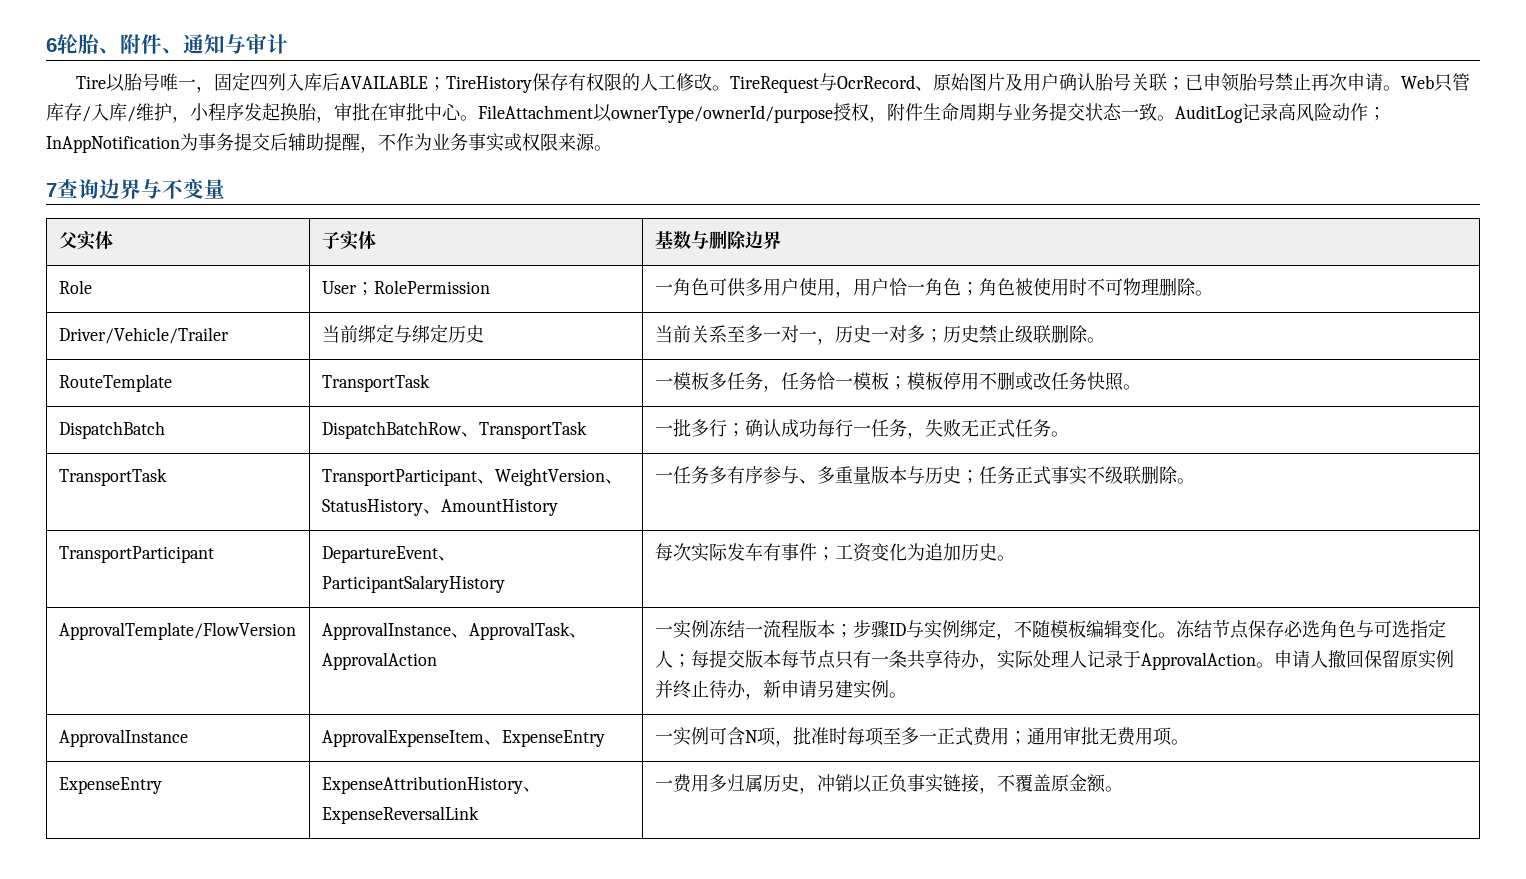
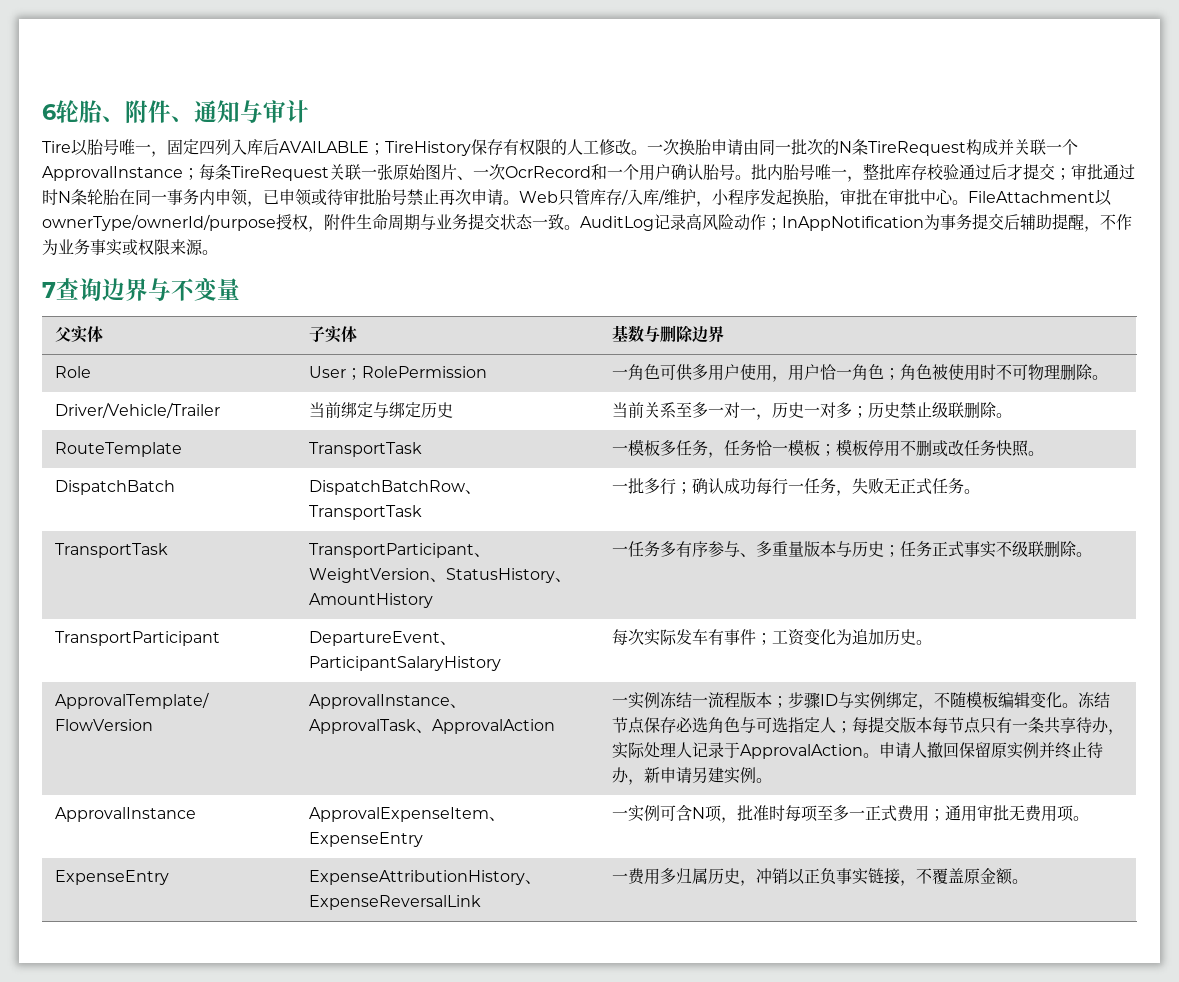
- TireRequest与OcrRecord、原始图片及用户确认胎号关联；已申领胎号禁止再次申请。
+ 一次换胎申请由同一批次的N条TireRequest构成并关联一个ApprovalInstance；每条TireRequest关联一张原始图片、一次OcrRecord和一个用户确认胎号。批内胎号唯一，整批库存校验通过后才提交；审批通过时N条轮胎在同一事务内申领，已申领或待审批胎号禁止再次申请。

